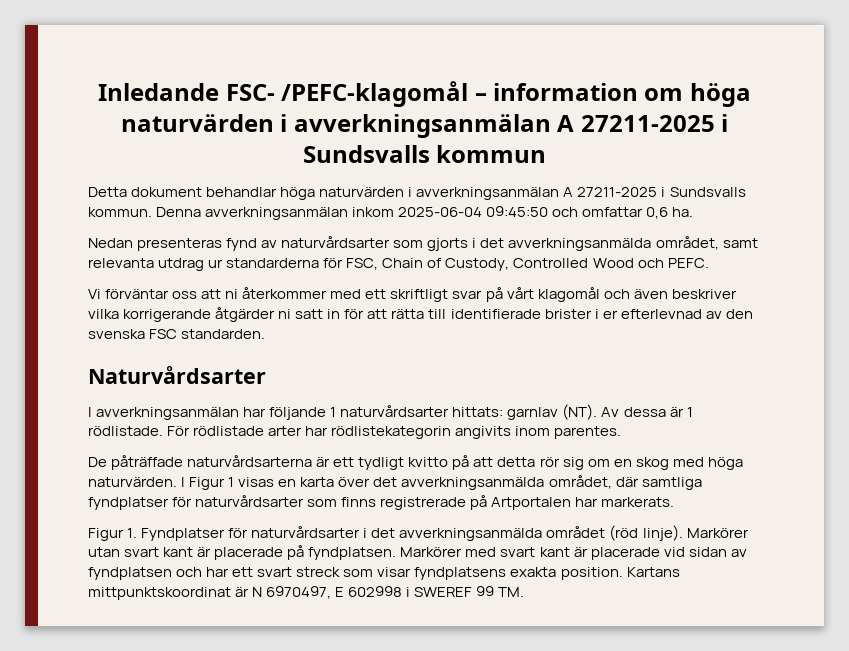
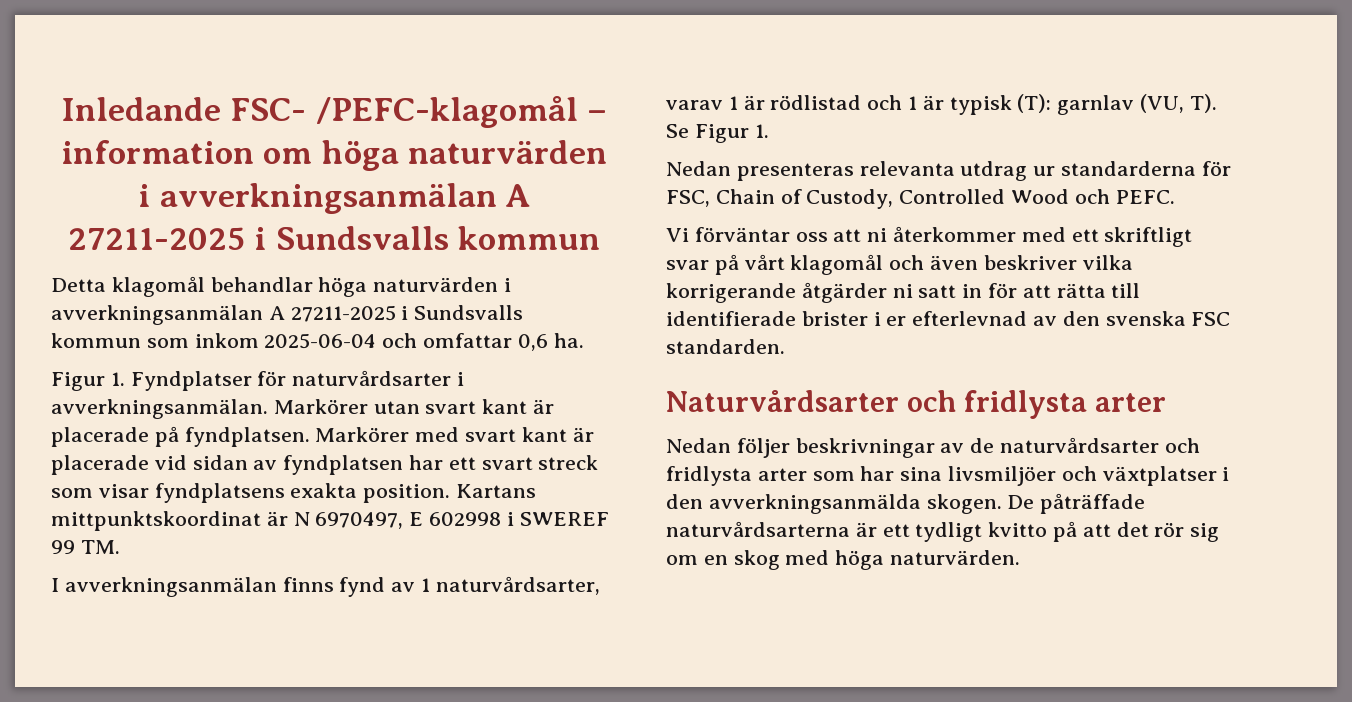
- Detta dokument behandlar höga naturvärden i avverkningsanmälan A 27211-2025 i Sundsvalls kommun. Denna avverkningsanmälan inkom 2025-06-04 09:45:50 och omfattar 0,6 ha.
+ Detta klagomål behandlar höga naturvärden i avverkningsanmälan A 27211-2025 i Sundsvalls kommun som inkom 2025-06-04 och omfattar 0,6 ha.
- Nedan presenteras fynd av naturvårdsarter som gjorts i det avverkningsanmälda området, samt relevanta utdrag ur standarderna för FSC, Chain of Custody, Controlled Wood och PEFC.
+ Figur 1. Fyndplatser för naturvårdsarter i avverkningsanmälan. Markörer utan svart kant är placerade på fyndplatsen. Markörer med svart kant är placerade vid sidan av fyndplatsen har ett svart streck som visar fyndplatsens exakta position. Kartans mittpunktskoordinat är N 6970497, E 602998 i SWEREF 99 TM.
+ I avverkningsanmälan finns fynd av 1 naturvårdsarter, varav 1 är rödlistad och 1 är typisk (T): garnlav (VU, T). Se Figur 1.
+ Nedan presenteras relevanta utdrag ur standarderna för FSC, Chain of Custody, Controlled Wood och PEFC.
- Naturvårdsarter
- I avverkningsanmälan har följande 1 naturvårdsarter hittats: garnlav (NT). Av dessa är 1 rödlistade. För rödlistade arter har rödlistekategorin angivits inom parentes.
- De påträffade naturvårdsarterna är ett tydligt kvitto på att detta rör sig om en skog med höga naturvärden. I Figur 1 visas en karta över det avverkningsanmälda området, där samtliga fyndplatser för naturvårdsarter som finns registrerade på Artportalen har markerats.
- Figur 1. Fyndplatser för naturvårdsarter i det avverkningsanmälda området (röd linje). Markörer utan svart kant är placerade på fyndplatsen. Markörer med svart kant är placerade vid sidan av fyndplatsen och har ett svart streck som visar fyndplatsens exakta position. Kartans mittpunktskoordinat är N 6970497, E 602998 i SWEREF 99 TM.
+ Naturvårdsarter och fridlysta arter
+ Nedan följer beskrivningar av de naturvårdsarter och fridlysta arter som har sina livsmiljöer och växtplatser i den avverkningsanmälda skogen. De påträffade naturvårdsarterna är ett tydligt kvitto på att det rör sig om en skog med höga naturvärden.

